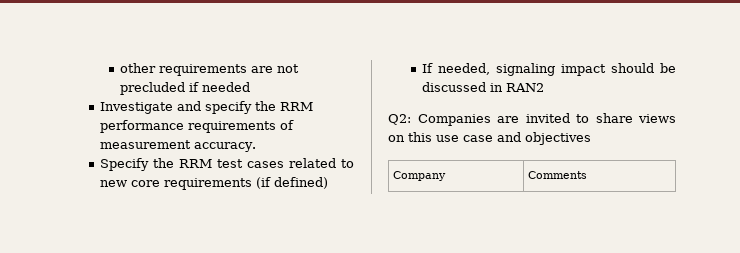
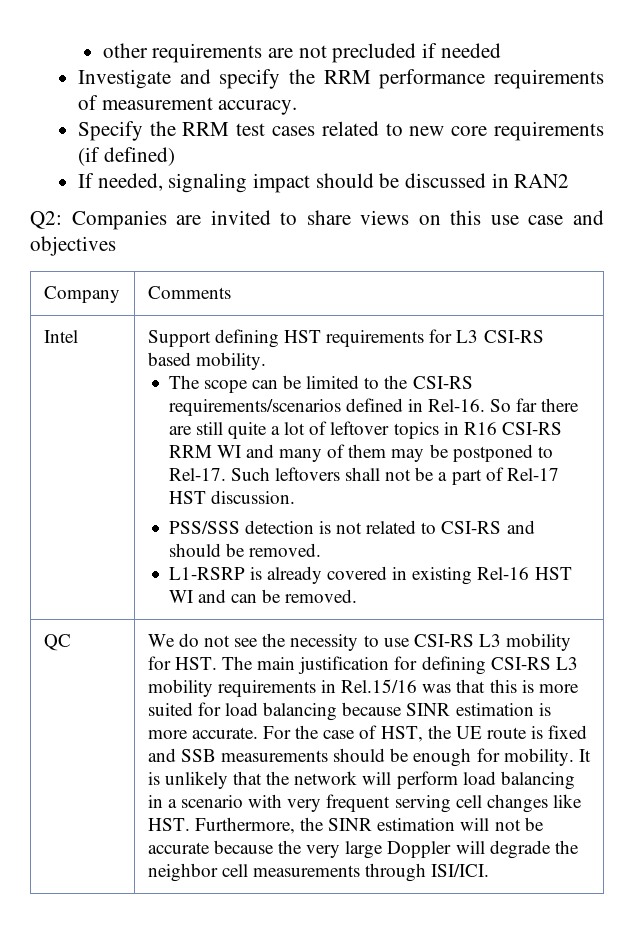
+ Intel | Support defining HST requirements for L3 CSI-RS based mobility.
+ The scope can be limited to the CSI-RS requirements/scenarios defined in Rel-16. So far there are still quite a lot of leftover topics in R16 CSI-RS RRM WI and many of them may be postponed to Rel-17. Such leftovers shall not be a part of Rel-17 HST discussion.
+ PSS/SSS detection is not related to CSI-RS and should be removed.
+ L1-RSRP is already covered in existing Rel-16 HST WI and can be removed.
+ QC | We do not see the necessity to use CSI-RS L3 mobility for HST. The main justification for defining CSI-RS L3 mobility requirements in Rel.15/16 was that this is more suited for load balancing because SINR estimation is more accurate. For the case of HST, the UE route is fixed and SSB measurements should be enough for mobility. It is unlikely that the network will perform load balancing in a scenario with very frequent serving cell changes like HST. Furthermore, the SINR estimation will not be accurate because the very large Doppler will degrade the neighbor cell measurements through ISI/ICI.

